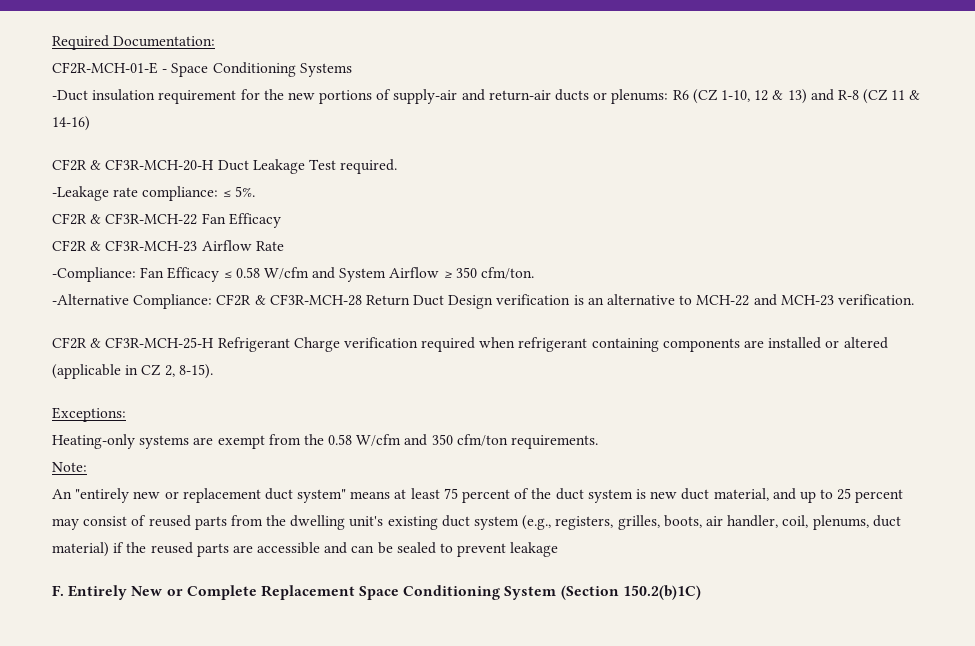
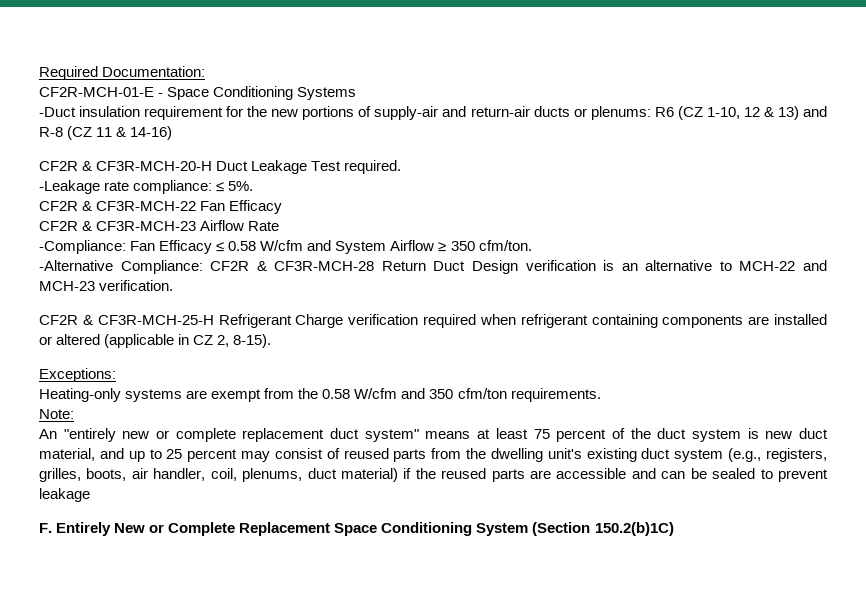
- An "entirely new or replacement duct system" means at least 75 percent of the duct system is new duct material, and up to 25 percent may consist of reused parts from the dwelling unit's existing duct system (e.g., registers, grilles, boots, air handler, coil, plenums, duct material) if the reused parts are accessible and can be sealed to prevent leakage
+ An "entirely new or complete replacement duct system" means at least 75 percent of the duct system is new duct material, and up to 25 percent may consist of reused parts from the dwelling unit's existing duct system (e.g., registers, grilles, boots, air handler, coil, plenums, duct material) if the reused parts are accessible and can be sealed to prevent leakage

